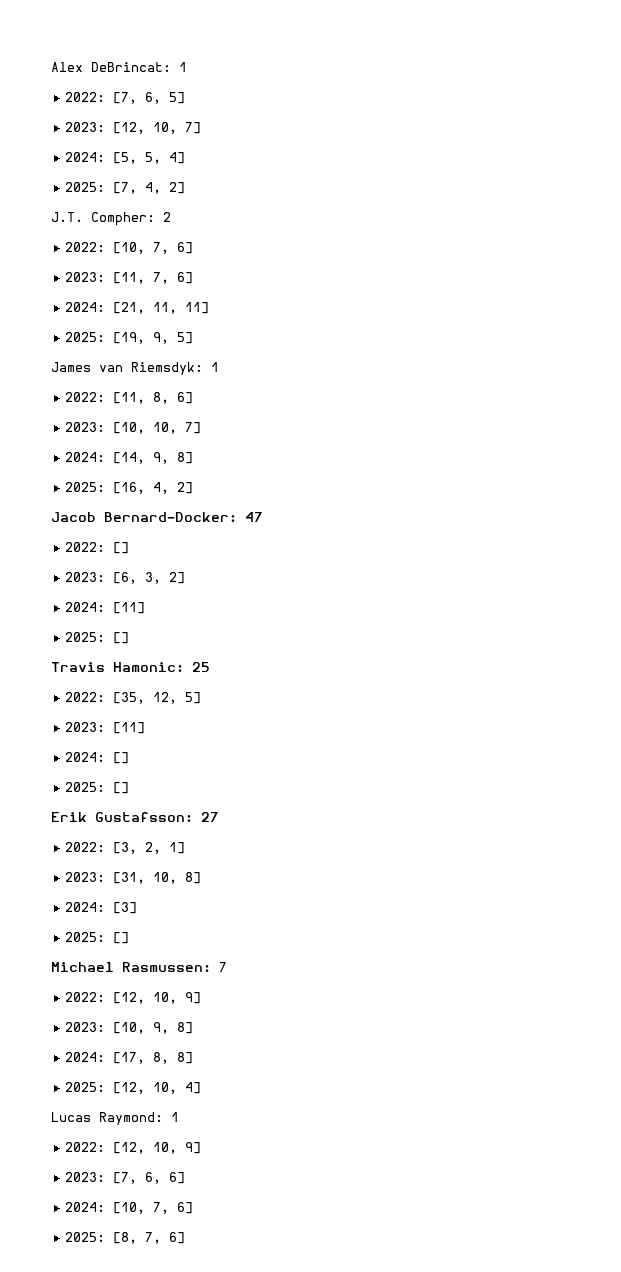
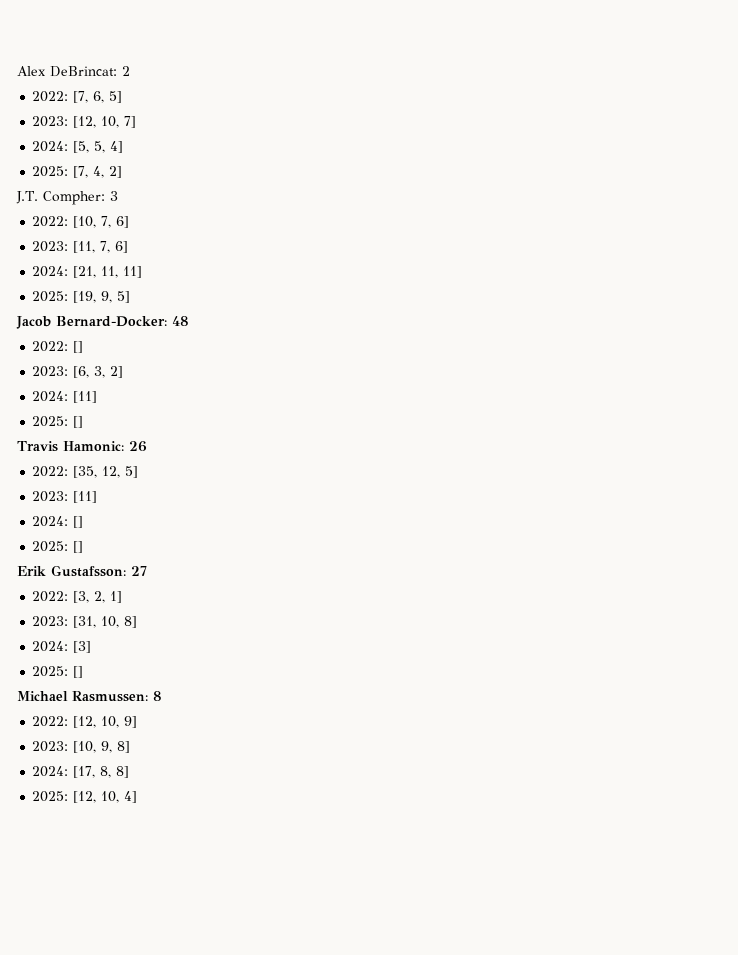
- Alex DeBrincat: 1
+ Alex DeBrincat: 2
- J.T. Compher: 2
+ J.T. Compher: 3
- James van Riemsdyk: 1
- 2022: [11, 8, 6]
- 2023: [10, 10, 7]
- 2024: [14, 9, 8]
- 2025: [16, 4, 2]
- Jacob Bernard-Docker: 47
+ Jacob Bernard-Docker: 48
- Travis Hamonic: 25
+ Travis Hamonic: 26
- Michael Rasmussen: 7
+ Michael Rasmussen: 8
- Lucas Raymond: 1
- 2022: [12, 10, 9]
- 2023: [7, 6, 6]
- 2024: [10, 7, 6]
- 2025: [8, 7, 6]

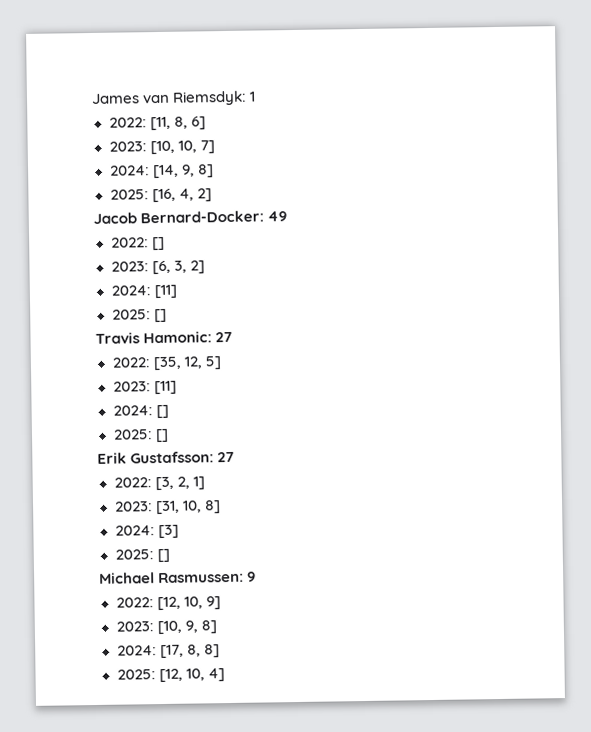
- Alex DeBrincat: 2
- 2022: [7, 6, 5]
- 2023: [12, 10, 7]
+ James van Riemsdyk: 1
+ 2022: [11, 8, 6]
+ 2023: [10, 10, 7]
- 2024: [5, 5, 4]
- 2025: [7, 4, 2]
+ 2024: [14, 9, 8]
+ 2025: [16, 4, 2]
- J.T. Compher: 3
- 2022: [10, 7, 6]
- 2023: [11, 7, 6]
- 2024: [21, 11, 11]
- 2025: [19, 9, 5]
- Jacob Bernard-Docker: 48
+ Jacob Bernard-Docker: 49
- Travis Hamonic: 26
+ Travis Hamonic: 27
- Michael Rasmussen: 8
+ Michael Rasmussen: 9

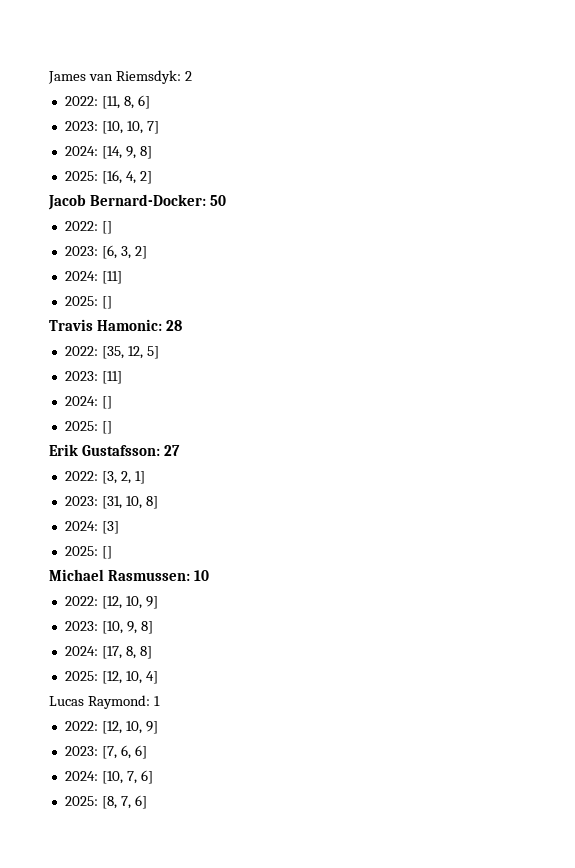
- James van Riemsdyk: 1
+ James van Riemsdyk: 2
- Jacob Bernard-Docker: 49
+ Jacob Bernard-Docker: 50
- Travis Hamonic: 27
+ Travis Hamonic: 28
- Michael Rasmussen: 9
+ Michael Rasmussen: 10
+ Lucas Raymond: 1
+ 2022: [12, 10, 9]
+ 2023: [7, 6, 6]
+ 2024: [10, 7, 6]
+ 2025: [8, 7, 6]

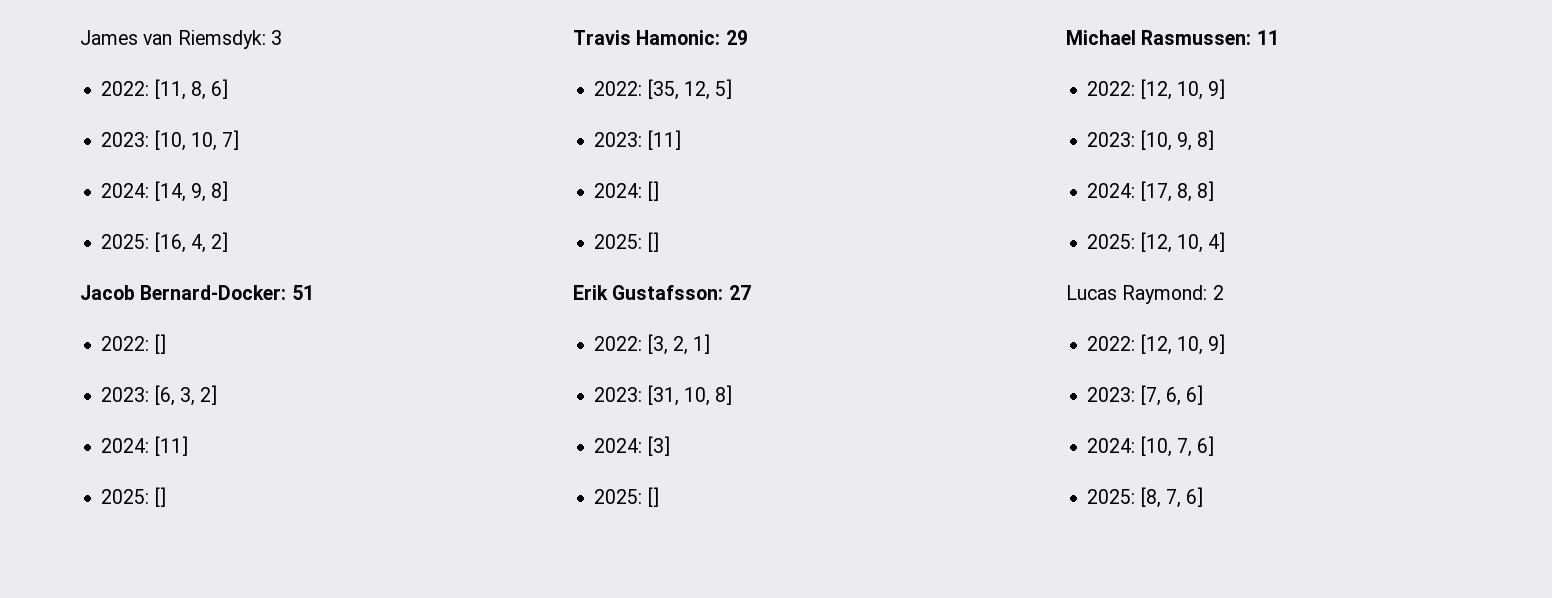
- James van Riemsdyk: 2
+ James van Riemsdyk: 3
- Jacob Bernard-Docker: 50
+ Jacob Bernard-Docker: 51
- Travis Hamonic: 28
+ Travis Hamonic: 29
- Michael Rasmussen: 10
+ Michael Rasmussen: 11
- Lucas Raymond: 1
+ Lucas Raymond: 2

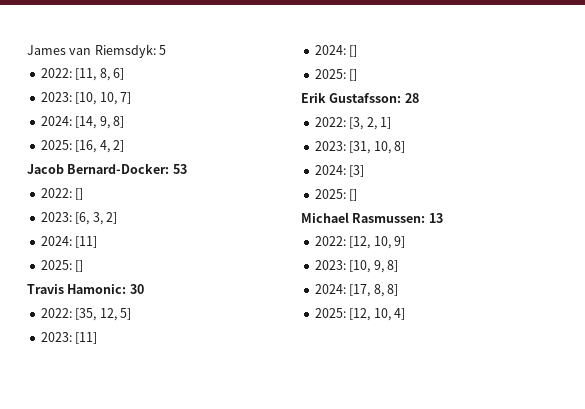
- James van Riemsdyk: 3
+ James van Riemsdyk: 5
- Jacob Bernard-Docker: 51
+ Jacob Bernard-Docker: 53
- Travis Hamonic: 29
+ Travis Hamonic: 30
- Erik Gustafsson: 27
+ Erik Gustafsson: 28
- Michael Rasmussen: 11
+ Michael Rasmussen: 13
- Lucas Raymond: 2
- 2022: [12, 10, 9]
- 2023: [7, 6, 6]
- 2024: [10, 7, 6]
- 2025: [8, 7, 6]

